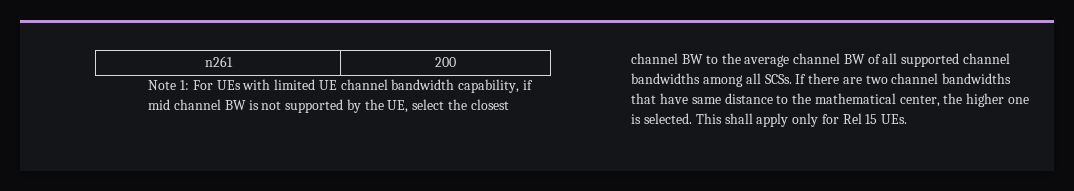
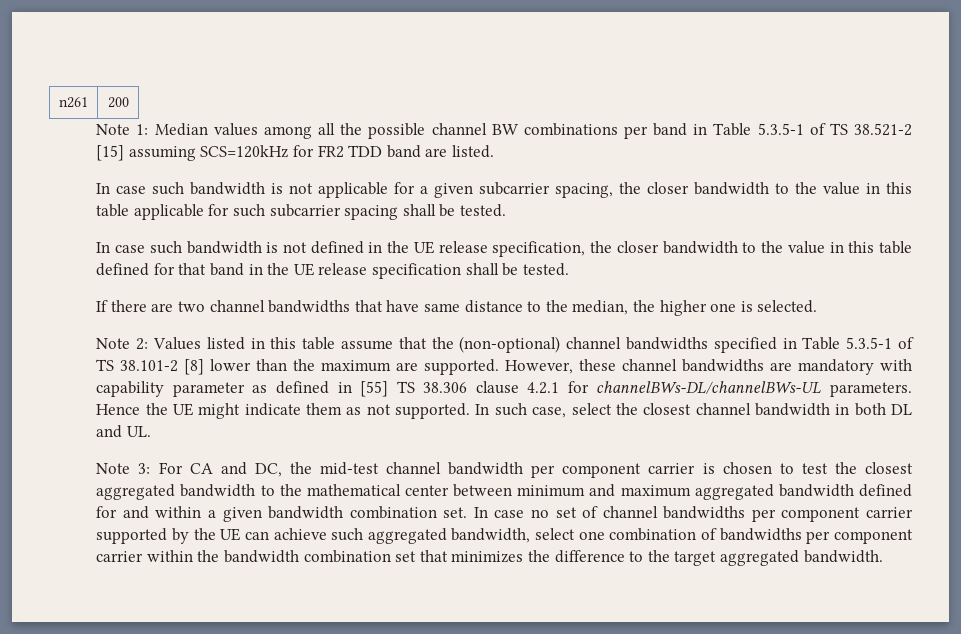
- Note 1: For UEs with limited UE channel bandwidth capability, if mid channel BW is not supported by the UE, select the closest channel BW to the average channel BW of all supported channel bandwidths among all SCSs. If there are two channel bandwidths that have same distance to the mathematical center, the higher one is selected. This shall apply only for Rel 15 UEs.
+ Note 1: Median values among all the possible channel BW combinations per band in Table 5.3.5-1 of TS 38.521-2 [15] assuming SCS=120kHz for FR2 TDD band are listed.
+ In case such bandwidth is not applicable for a given subcarrier spacing, the closer bandwidth to the value in this table applicable for such subcarrier spacing shall be tested.
+ In case such bandwidth is not defined in the UE release specification, the closer bandwidth to the value in this table defined for that band in the UE release specification shall be tested.
+ If there are two channel bandwidths that have same distance to the median, the higher one is selected.
+ Note 2: Values listed in this table assume that the (non-optional) channel bandwidths specified in Table 5.3.5-1 of TS 38.101-2 [8] lower than the maximum are supported. However, these channel bandwidths are mandatory with capability parameter as defined in [55] TS 38.306 clause 4.2.1 for channelBWs-DL/channelBWs-UL parameters. Hence the UE might indicate them as not supported. In such case, select the closest channel bandwidth in both DL and UL.
+ Note 3: For CA and DC, the mid-test channel bandwidth per component carrier is chosen to test the closest aggregated bandwidth to the mathematical center between minimum and maximum aggregated bandwidth defined for and within a given bandwidth combination set. In case no set of channel bandwidths per component carrier supported by the UE can achieve such aggregated bandwidth, select one combination of bandwidths per component carrier within the bandwidth combination set that minimizes the difference to the target aggregated bandwidth.

